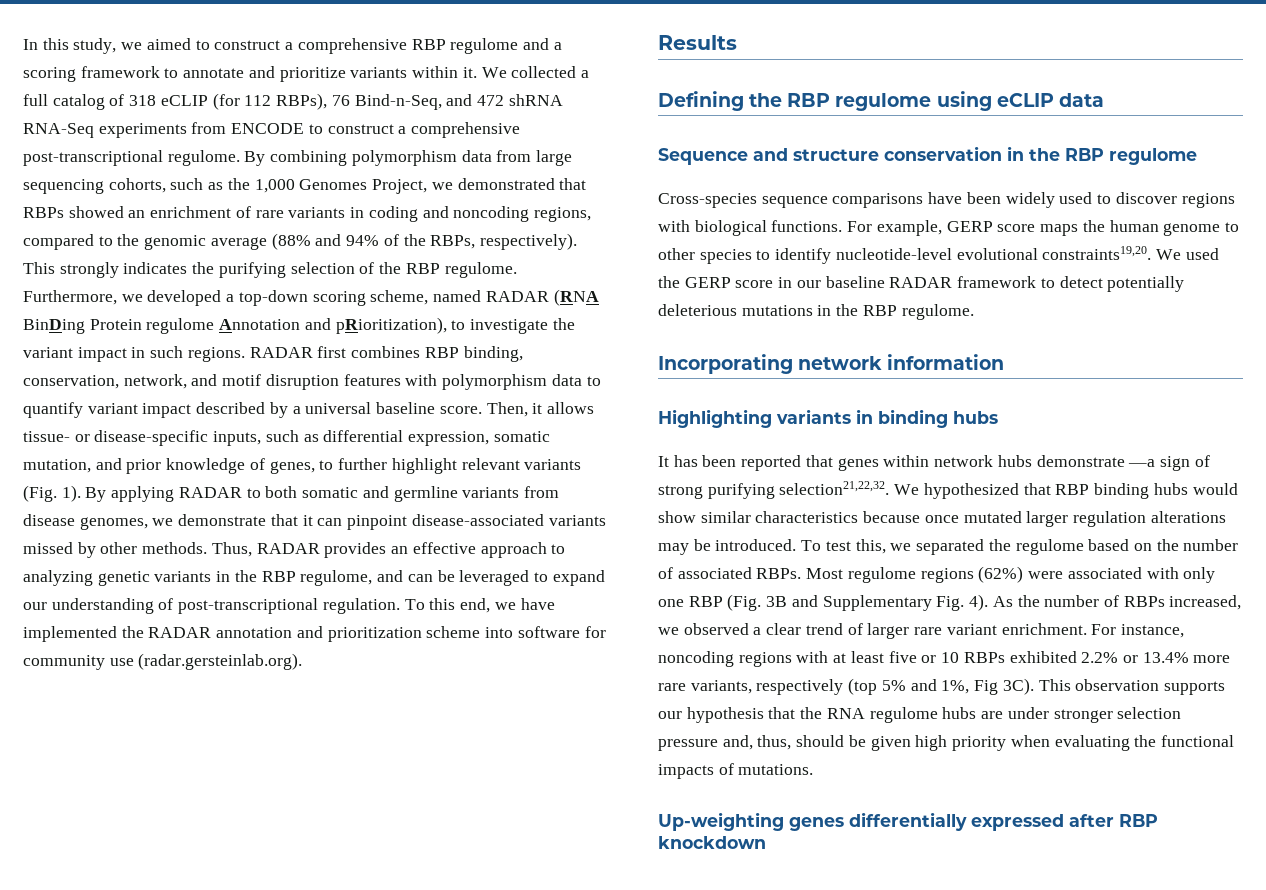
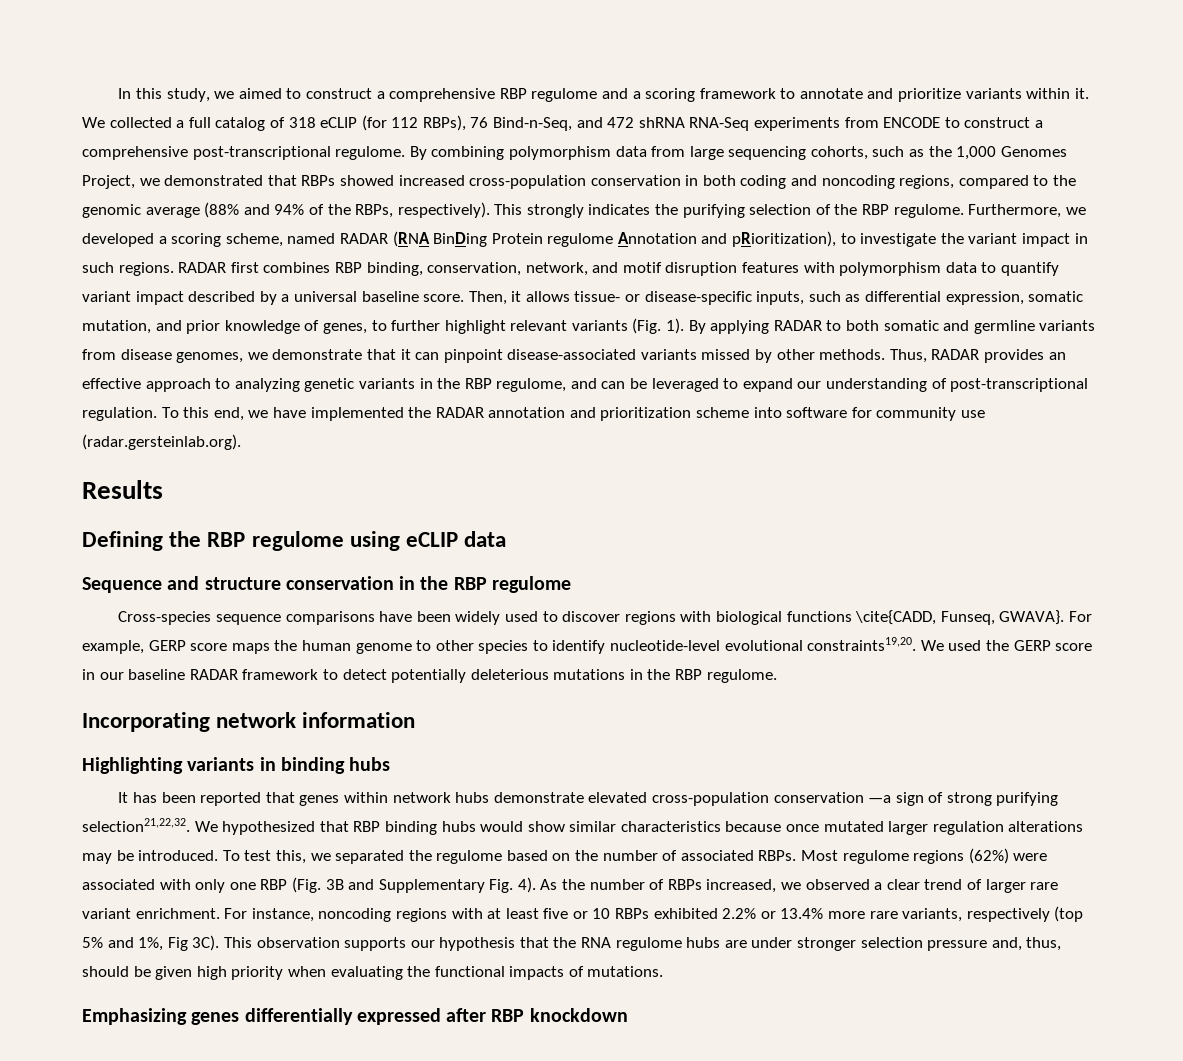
- By combining polymorphism data from large sequencing cohorts, such as the 1,000 Genomes Project, we demonstrated that RBPs showed an enrichment of rare variants in coding and noncoding regions, compared to the genomic average (88% and 94% of the RBPs, respectively).
+ By combining polymorphism data from large sequencing cohorts, such as the 1,000 Genomes Project, we demonstrated that RBPs showed increased cross-population conservation in both coding and noncoding regions, compared to the genomic average (88% and 94% of the RBPs, respectively).
- Furthermore, we developed a top-down scoring scheme, named RADAR (RNA BinDing Protein regulome Annotation and pRioritization), to investigate the variant impact in such regions.
+ Furthermore, we developed a scoring scheme, named RADAR (RNA BinDing Protein regulome Annotation and pRioritization), to investigate the variant impact in such regions.
- Cross-species sequence comparisons have been widely used to discover regions with biological functions.
+ Cross-species sequence comparisons have been widely used to discover regions with biological functions \cite{CADD, Funseq, GWAVA}.
- It has been reported that genes within network hubs demonstrate —a sign of strong purifying selection21,22,32.
+ It has been reported that genes within network hubs demonstrate elevated cross-population conservation —a sign of strong purifying selection21,22,32.
- Up-weighting genes differentially expressed after RBP knockdown
+ Emphasizing genes differentially expressed after RBP knockdown

